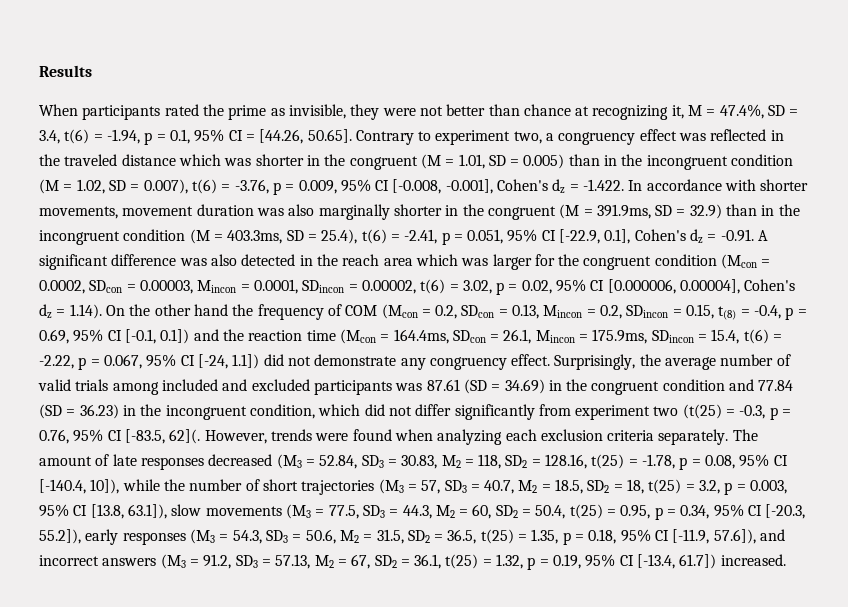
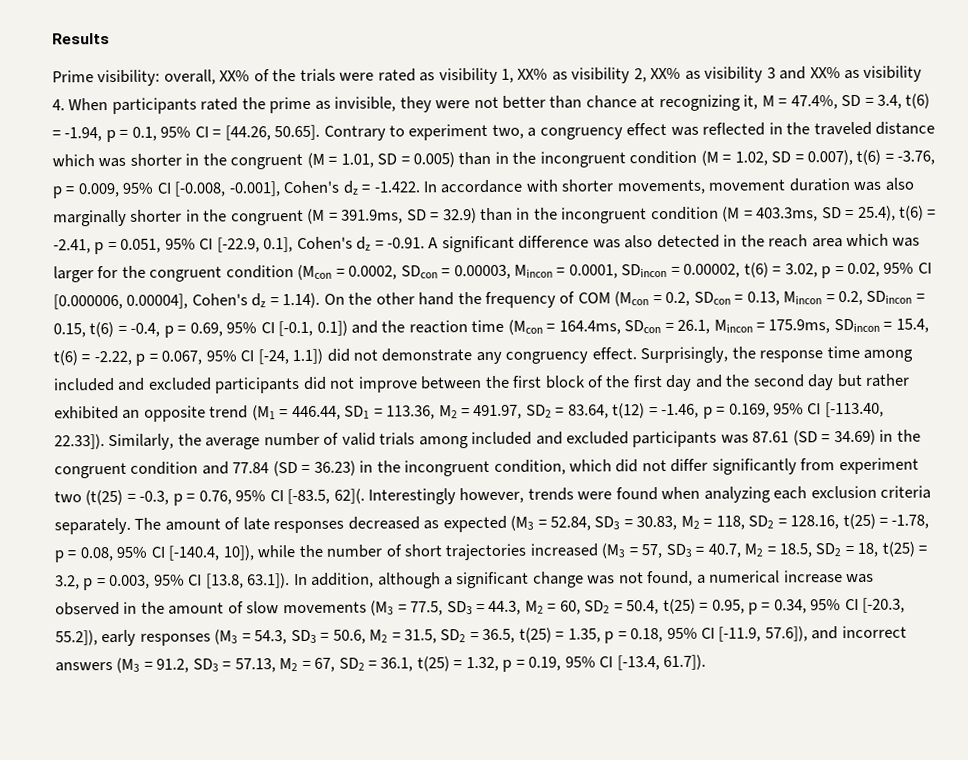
- When participants rated the prime as invisible, they were not better than chance at recognizing it, M = 47.4%, SD = 3.4, t(6) = -1.94, p = 0.1, 95% CI = [44.26, 50.65]. Contrary to experiment two, a congruency effect was reflected in the traveled distance which was shorter in the congruent (M = 1.01, SD = 0.005) than in the incongruent condition (M = 1.02, SD = 0.007), t(6) = -3.76, p = 0.009, 95% CI [-0.008, -0.001], Cohen's dz = -1.422. In accordance with shorter movements, movement duration was also marginally shorter in the congruent (M = 391.9ms, SD = 32.9) than in the incongruent condition (M = 403.3ms, SD = 25.4), t(6) = -2.41, p = 0.051, 95% CI [-22.9, 0.1], Cohen's dz = -0.91. A significant difference was also detected in the reach area which was larger for the congruent condition (Mcon = 0.0002, SDcon = 0.00003, Mincon = 0.0001, SDincon = 0.00002, t(6) = 3.02, p = 0.02, 95% CI [0.000006, 0.00004], Cohen's dz = 1.14). On the other hand the frequency of COM (Mcon = 0.2, SDcon = 0.13, Mincon = 0.2, SDincon = 0.15, t(8) = -0.4, p = 0.69, 95% CI [-0.1, 0.1]) and the reaction time (Mcon = 164.4ms, SDcon = 26.1, Mincon = 175.9ms, SDincon = 15.4, t(6) = -2.22, p = 0.067, 95% CI [-24, 1.1]) did not demonstrate any congruency effect.
+ Prime visibility: overall, XX% of the trials were rated as visibility 1, XX% as visibility 2, XX% as visibility 3 and XX% as visibility 4. When participants rated the prime as invisible, they were not better than chance at recognizing it, M = 47.4%, SD = 3.4, t(6) = -1.94, p = 0.1, 95% CI = [44.26, 50.65]. Contrary to experiment two, a congruency effect was reflected in the traveled distance which was shorter in the congruent (M = 1.01, SD = 0.005) than in the incongruent condition (M = 1.02, SD = 0.007), t(6) = -3.76, p = 0.009, 95% CI [-0.008, -0.001], Cohen's dz = -1.422. In accordance with shorter movements, movement duration was also marginally shorter in the congruent (M = 391.9ms, SD = 32.9) than in the incongruent condition (M = 403.3ms, SD = 25.4), t(6) = -2.41, p = 0.051, 95% CI [-22.9, 0.1], Cohen's dz = -0.91. A significant difference was also detected in the reach area which was larger for the congruent condition (Mcon = 0.0002, SDcon = 0.00003, Mincon = 0.0001, SDincon = 0.00002, t(6) = 3.02, p = 0.02, 95% CI [0.000006, 0.00004], Cohen's dz = 1.14). On the other hand the frequency of COM (Mcon = 0.2, SDcon = 0.13, Mincon = 0.2, SDincon = 0.15, t(6) = -0.4, p = 0.69, 95% CI [-0.1, 0.1]) and the reaction time (Mcon = 164.4ms, SDcon = 26.1, Mincon = 175.9ms, SDincon = 15.4, t(6) = -2.22, p = 0.067, 95% CI [-24, 1.1]) did not demonstrate any congruency effect.
- Surprisingly, the average number of valid trials among included and excluded participants was 87.61 (SD = 34.69) in the congruent condition and 77.84 (SD = 36.23) in the incongruent condition, which did not differ significantly from experiment two (t(25) = -0.3, p = 0.76, 95% CI [-83.5, 62](.
+ Surprisingly, the response time among included and excluded participants did not improve between the first block of the first day and the second day but rather exhibited an opposite trend (M1 = 446.44, SD1 = 113.36, M2 = 491.97, SD2 = 83.64, t(12) = -1.46, p = 0.169, 95% CI [-113.40, 22.33]). Similarly, the average number of valid trials among included and excluded participants was 87.61 (SD = 34.69) in the congruent condition and 77.84 (SD = 36.23) in the incongruent condition, which did not differ significantly from experiment two (t(25) = -0.3, p = 0.76, 95% CI [-83.5, 62](.
- However, trends were found when analyzing each exclusion criteria separately.
+ Interestingly however, trends were found when analyzing each exclusion criteria separately.
- The amount of late responses decreased (M3 = 52.84, SD3 = 30.83, M2 = 118, SD2 = 128.16, t(25) = -1.78, p = 0.08, 95% CI [-140.4, 10]), while the number of short trajectories (M3 = 57, SD3 = 40.7, M2 = 18.5, SD2 = 18, t(25) = 3.2, p = 0.003, 95% CI [13.8, 63.1]), slow movements (M3 = 77.5, SD3 = 44.3, M2 = 60, SD2 = 50.4, t(25) = 0.95, p = 0.34, 95% CI [-20.3, 55.2]), early responses (M3 = 54.3, SD3 = 50.6, M2 = 31.5, SD2 = 36.5, t(25) = 1.35, p = 0.18, 95% CI [-11.9, 57.6]), and incorrect answers (M3 = 91.2, SD3 = 57.13, M2 = 67, SD2 = 36.1, t(25) = 1.32, p = 0.19, 95% CI [-13.4, 61.7]) increased.
+ The amount of late responses decreased as expected (M3 = 52.84, SD3 = 30.83, M2 = 118, SD2 = 128.16, t(25) = -1.78, p = 0.08, 95% CI [-140.4, 10]), while the number of short trajectories increased (M3 = 57, SD3 = 40.7, M2 = 18.5, SD2 = 18, t(25) = 3.2, p = 0.003, 95% CI [13.8, 63.1]). In addition, although a significant change was not found, a numerical increase was observed in the amount of slow movements (M3 = 77.5, SD3 = 44.3, M2 = 60, SD2 = 50.4, t(25) = 0.95, p = 0.34, 95% CI [-20.3, 55.2]), early responses (M3 = 54.3, SD3 = 50.6, M2 = 31.5, SD2 = 36.5, t(25) = 1.35, p = 0.18, 95% CI [-11.9, 57.6]), and incorrect answers (M3 = 91.2, SD3 = 57.13, M2 = 67, SD2 = 36.1, t(25) = 1.32, p = 0.19, 95% CI [-13.4, 61.7]).

